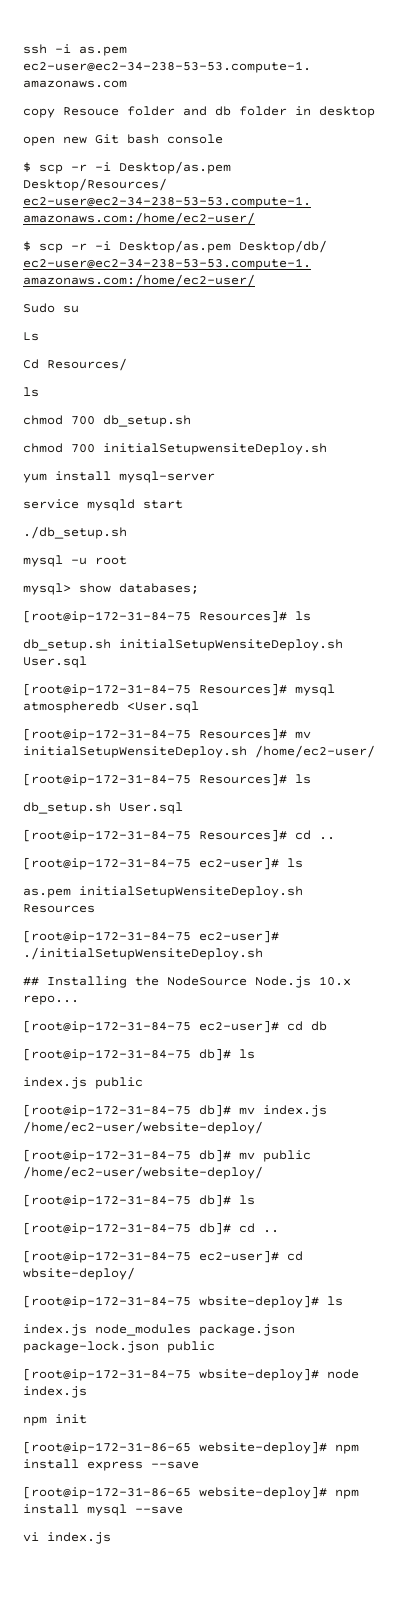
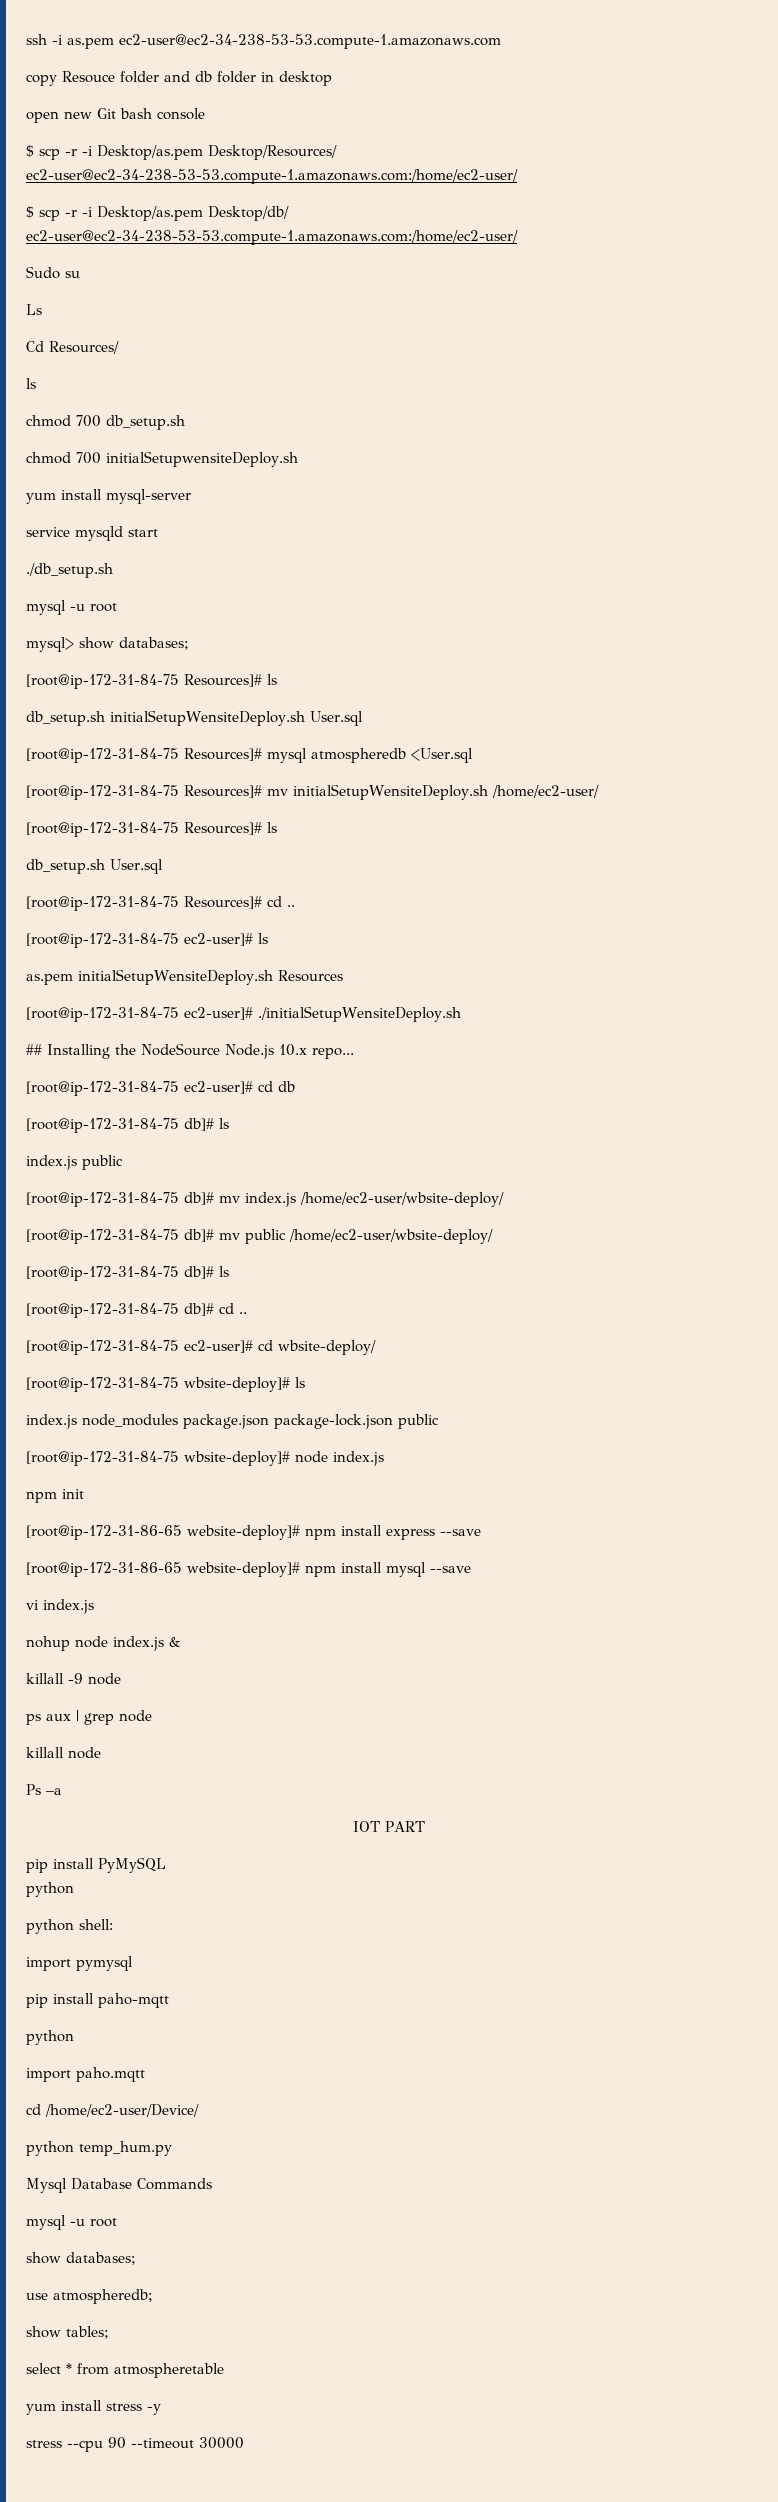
- [root@ip-172-31-84-75 db]# mv index.js /home/ec2-user/website-deploy/
+ [root@ip-172-31-84-75 db]# mv index.js /home/ec2-user/wbsite-deploy/
- [root@ip-172-31-84-75 db]# mv public /home/ec2-user/website-deploy/
+ [root@ip-172-31-84-75 db]# mv public /home/ec2-user/wbsite-deploy/
+ nohup node index.js &
+ killall -9 node
+ ps aux | grep node
+ killall node
+ Ps –a
+ IOT PART
+ pip install PyMySQL
+ python
+ python shell:
+ import pymysql
+ pip install paho-mqtt
+ python
+ import paho.mqtt
+ cd /home/ec2-user/Device/
+ python temp_hum.py
+ Mysql Database Commands
+ mysql -u root
+ show databases;
+ use atmospheredb;
+ show tables;
+ select * from atmospheretable
+ yum install stress -y
+ stress --cpu 90 --timeout 30000

